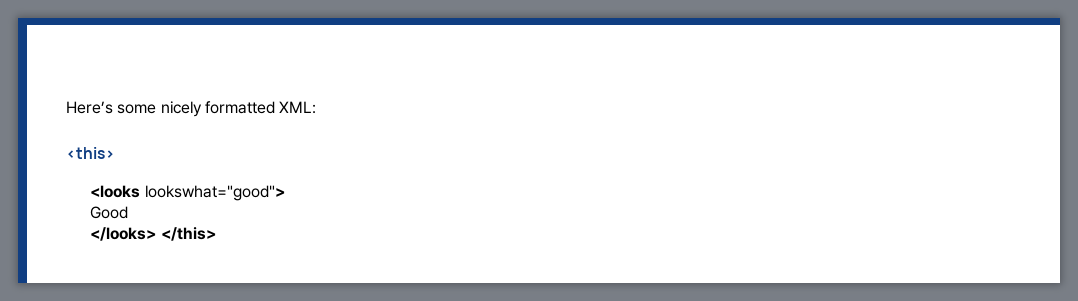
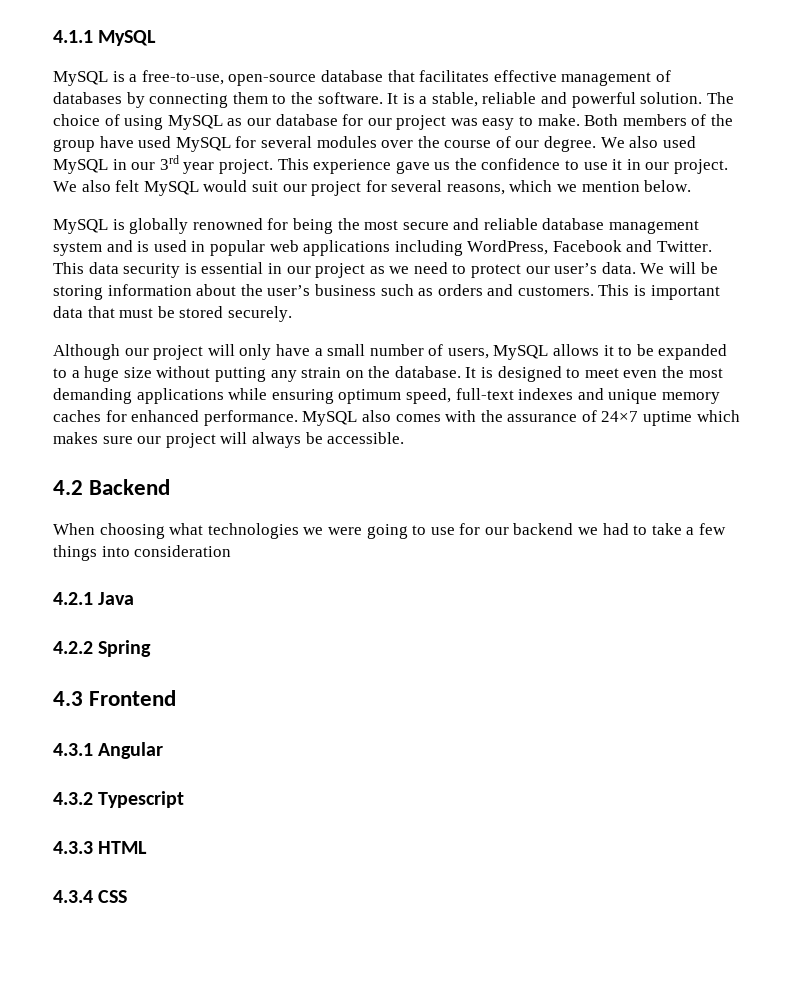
- Here’s some nicely formatted XML:
- <this>
- <looks lookswhat="good">
- Good
- </looks> </this>
+ 4.1.1 MySQL
+ MySQL is a free-to-use, open-source database that facilitates effective management of databases by connecting them to the software. It is a stable, reliable and powerful solution. The choice of using MySQL as our database for our project was easy to make. Both members of the group have used MySQL for several modules over the course of our degree. We also used MySQL in our 3rd year project. This experience gave us the confidence to use it in our project. We also felt MySQL would suit our project for several reasons, which we mention below.
+ MySQL is globally renowned for being the most secure and reliable database management system and is used in popular web applications including WordPress, Facebook and Twitter. This data security is essential in our project as we need to protect our user’s data. We will be storing information about the user’s business such as orders and customers. This is important data that must be stored securely.
+ Although our project will only have a small number of users, MySQL allows it to be expanded to a huge size without putting any strain on the database. It is designed to meet even the most demanding applications while ensuring optimum speed, full-text indexes and unique memory caches for enhanced performance. MySQL also comes with the assurance of 24×7 uptime which makes sure our project will always be accessible.
+ 4.2 Backend
+ When choosing what technologies we were going to use for our backend we had to take a few things into consideration
+ 4.2.1 Java
+ 4.2.2 Spring
+ 4.3 Frontend
+ 4.3.1 Angular
+ 4.3.2 Typescript
+ 4.3.3 HTML
+ 4.3.4 CSS

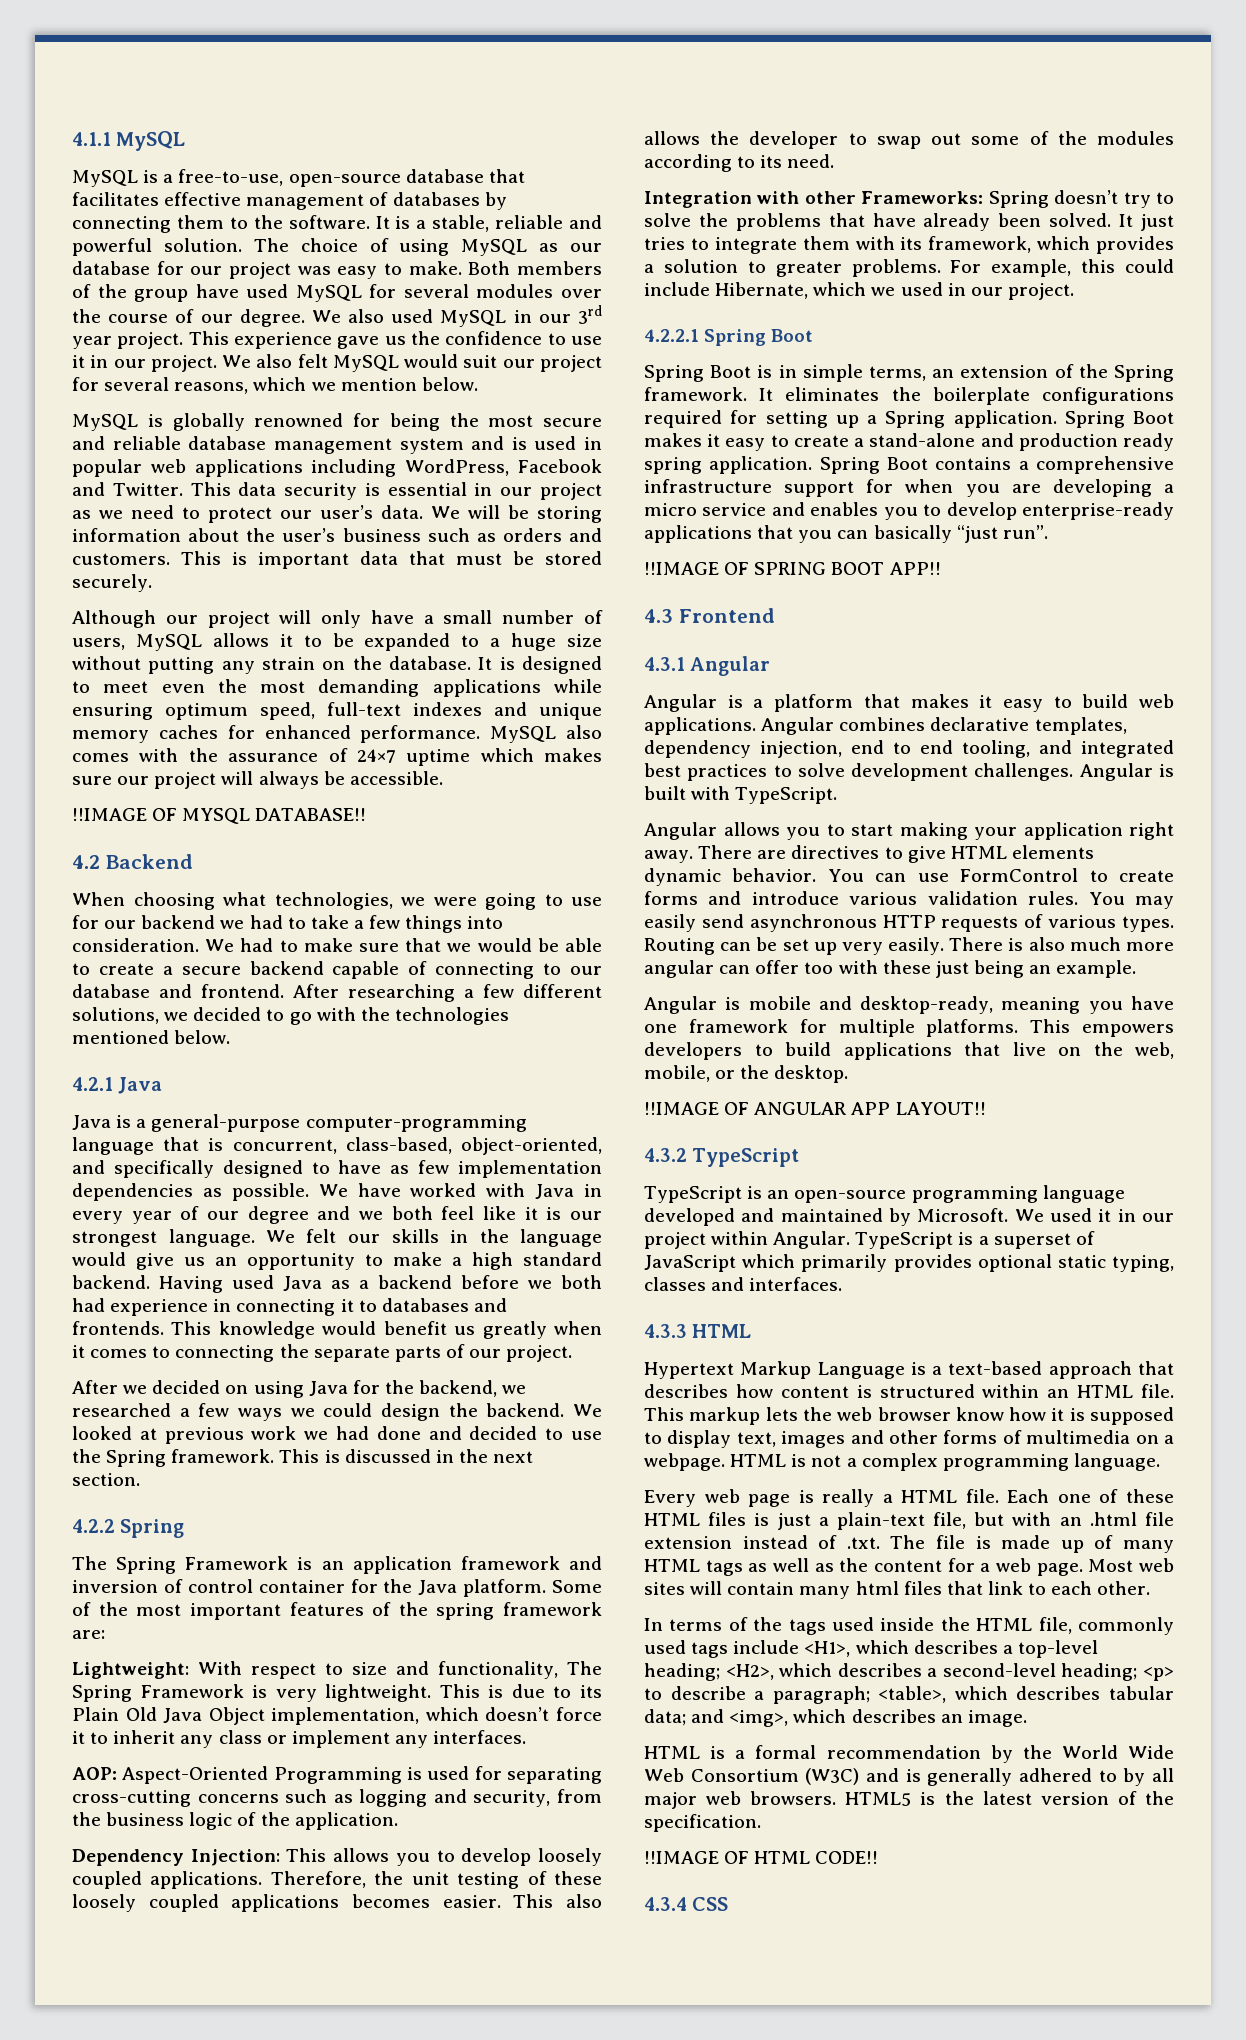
+ !!IMAGE OF MYSQL DATABASE!!
- When choosing what technologies we were going to use for our backend we had to take a few things into consideration
+ When choosing what technologies, we were going to use for our backend we had to take a few things into consideration. We had to make sure that we would be able to create a secure backend capable of connecting to our database and frontend. After researching a few different solutions, we decided to go with the technologies mentioned below.
  4.2.1 Java
+ Java is a general-purpose computer-programming language that is concurrent, class-based, object-oriented, and specifically designed to have as few implementation dependencies as possible. We have worked with Java in every year of our degree and we both feel like it is our strongest language. We felt our skills in the language would give us an opportunity to make a high standard backend. Having used Java as a backend before we both had experience in connecting it to databases and frontends. This knowledge would benefit us greatly when it comes to connecting the separate parts of our project.
+ After we decided on using Java for the backend, we researched a few ways we could design the backend. We looked at previous work we had done and decided to use the Spring framework. This is discussed in the next section.
  4.2.2 Spring
+ The Spring Framework is an application framework and inversion of control container for the Java platform. Some of the most important features of the spring framework are:
+ Lightweight: With respect to size and functionality, The Spring Framework is very lightweight. This is due to its Plain Old Java Object implementation, which doesn’t force it to inherit any class or implement any interfaces.
+ AOP: Aspect-Oriented Programming is used for separating cross-cutting concerns such as logging and security, from the business logic of the application.
+ Dependency Injection: This allows you to develop loosely coupled applications. Therefore, the unit testing of these loosely coupled applications becomes easier. This also allows the developer to swap out some of the modules according to its need.
+ Integration with other Frameworks: Spring doesn’t try to solve the problems that have already been solved. It just tries to integrate them with its framework, which provides a solution to greater problems. For example, this could include Hibernate, which we used in our project.
+ 4.2.2.1 Spring Boot
+ Spring Boot is in simple terms, an extension of the Spring framework. It eliminates the boilerplate configurations required for setting up a Spring application. Spring Boot makes it easy to create a stand-alone and production ready spring application. Spring Boot contains a comprehensive infrastructure support for when you are developing a micro service and enables you to develop enterprise-ready applications that you can basically “just run”.
+ !!IMAGE OF SPRING BOOT APP!!
  4.3 Frontend
  4.3.1 Angular
- 4.3.2 Typescript
+ Angular is a platform that makes it easy to build web applications. Angular combines declarative templates, dependency injection, end to end tooling, and integrated best practices to solve development challenges. Angular is built with TypeScript.
+ Angular allows you to start making your application right away. There are directives to give HTML elements dynamic behavior. You can use FormControl to create forms and introduce various validation rules. You may easily send asynchronous HTTP requests of various types. Routing can be set up very easily. There is also much more angular can offer too with these just being an example.
+ Angular is mobile and desktop-ready, meaning you have one framework for multiple platforms. This empowers developers to build applications that live on the web, mobile, or the desktop.
+ !!IMAGE OF ANGULAR APP LAYOUT!!
+ 4.3.2 TypeScript
+ TypeScript is an open-source programming language developed and maintained by Microsoft. We used it in our project within Angular. TypeScript is a superset of JavaScript which primarily provides optional static typing, classes and interfaces.
  4.3.3 HTML
+ Hypertext Markup Language is a text-based approach that describes how content is structured within an HTML file. This markup lets the web browser know how it is supposed to display text, images and other forms of multimedia on a webpage. HTML is not a complex programming language.
+ Every web page is really a HTML file. Each one of these HTML files is just a plain-text file, but with an .html file extension instead of .txt. The file is made up of many HTML tags as well as the content for a web page. Most web sites will contain many html files that link to each other.
+ In terms of the tags used inside the HTML file, commonly used tags include <H1>, which describes a top-level heading; <H2>, which describes a second-level heading; <p> to describe a paragraph; <table>, which describes tabular data; and <img>, which describes an image.
+ HTML is a formal recommendation by the World Wide Web Consortium (W3C) and is generally adhered to by all major web browsers. HTML5 is the latest version of the specification.
+ !!IMAGE OF HTML CODE!!

